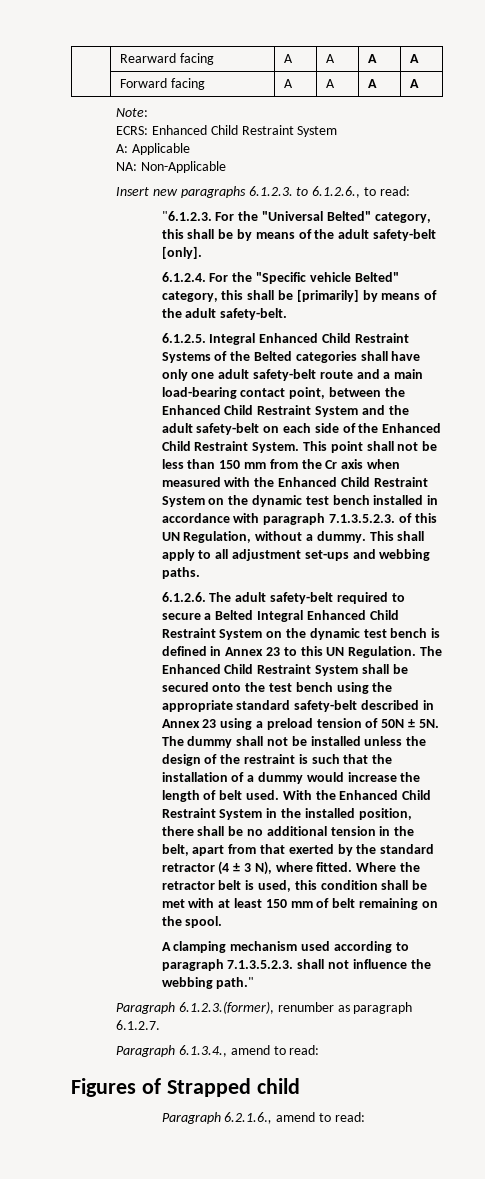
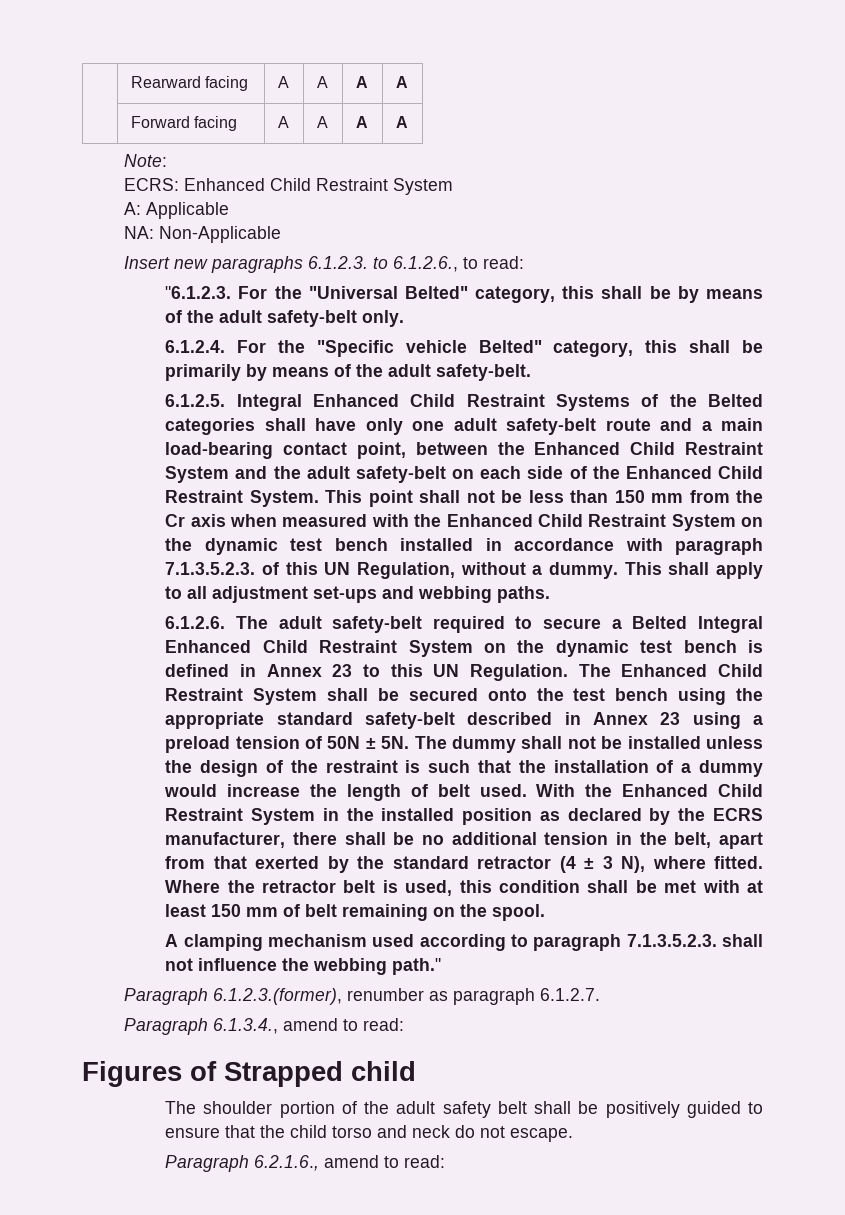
- "6.1.2.3. For the "Universal Belted" category, this shall be by means of the adult safety-belt [only].
+ "6.1.2.3. For the "Universal Belted" category, this shall be by means of the adult safety-belt only.
- 6.1.2.4. For the "Specific vehicle Belted" category, this shall be [primarily] by means of the adult safety-belt.
+ 6.1.2.4. For the "Specific vehicle Belted" category, this shall be primarily by means of the adult safety-belt.
- With the Enhanced Child Restraint System in the installed position, there shall be no additional tension in the belt, apart from that exerted by the standard retractor (4 ± 3 N), where fitted.
+ With the Enhanced Child Restraint System in the installed position as declared by the ECRS manufacturer, there shall be no additional tension in the belt, apart from that exerted by the standard retractor (4 ± 3 N), where fitted.
+ The shoulder portion of the adult safety belt shall be positively guided to ensure that the child torso and neck do not escape.

